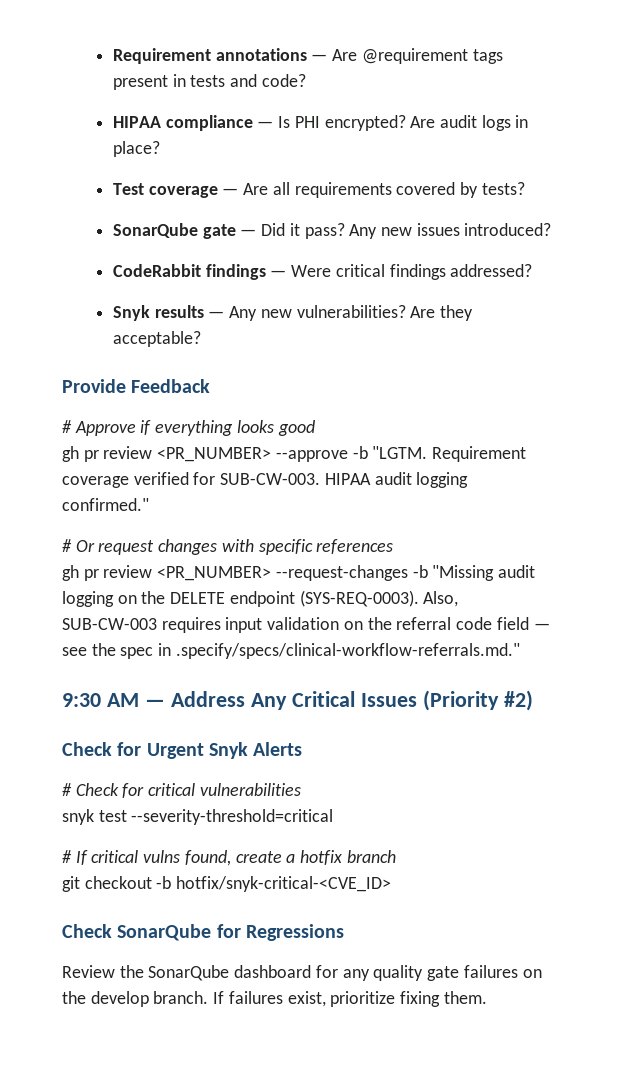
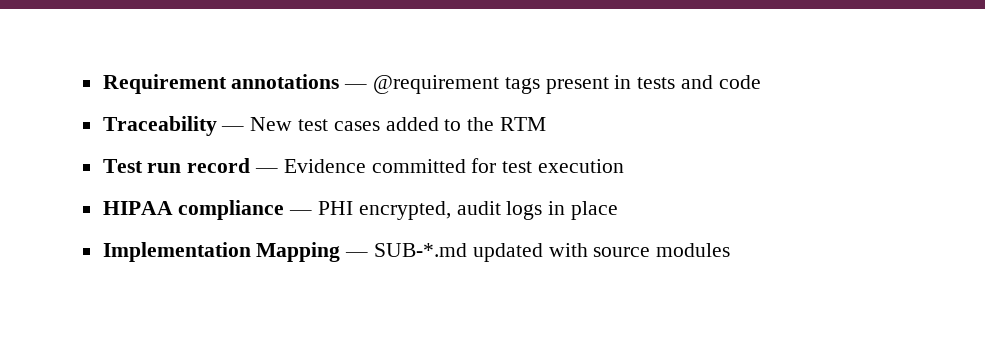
- Requirement annotations — Are @requirement tags present in tests and code?
- HIPAA compliance — Is PHI encrypted? Are audit logs in place?
- Test coverage — Are all requirements covered by tests?
- SonarQube gate — Did it pass? Any new issues introduced?
- CodeRabbit findings — Were critical findings addressed?
- Snyk results — Any new vulnerabilities? Are they acceptable?
- Provide Feedback
- # Approve if everything looks good
- gh pr review <PR_NUMBER> --approve -b "LGTM. Requirement coverage verified for SUB-CW-003. HIPAA audit logging confirmed."
- # Or request changes with specific references
- gh pr review <PR_NUMBER> --request-changes -b "Missing audit logging on the DELETE endpoint (SYS-REQ-0003). Also, SUB-CW-003 requires input validation on the referral code field — see the spec in .specify/specs/clinical-workflow-referrals.md."
- 9:30 AM — Address Any Critical Issues (Priority #2)
- Check for Urgent Snyk Alerts
- # Check for critical vulnerabilities
- snyk test --severity-threshold=critical
- # If critical vulns found, create a hotfix branch
- git checkout -b hotfix/snyk-critical-<CVE_ID>
- Check SonarQube for Regressions
- Review the SonarQube dashboard for any quality gate failures on the develop branch. If failures exist, prioritize fixing them.
+ Requirement annotations — @requirement tags present in tests and code
+ Traceability — New test cases added to the RTM
+ Test run record — Evidence committed for test execution
+ HIPAA compliance — PHI encrypted, audit logs in place
+ Implementation Mapping — SUB-*.md updated with source modules

